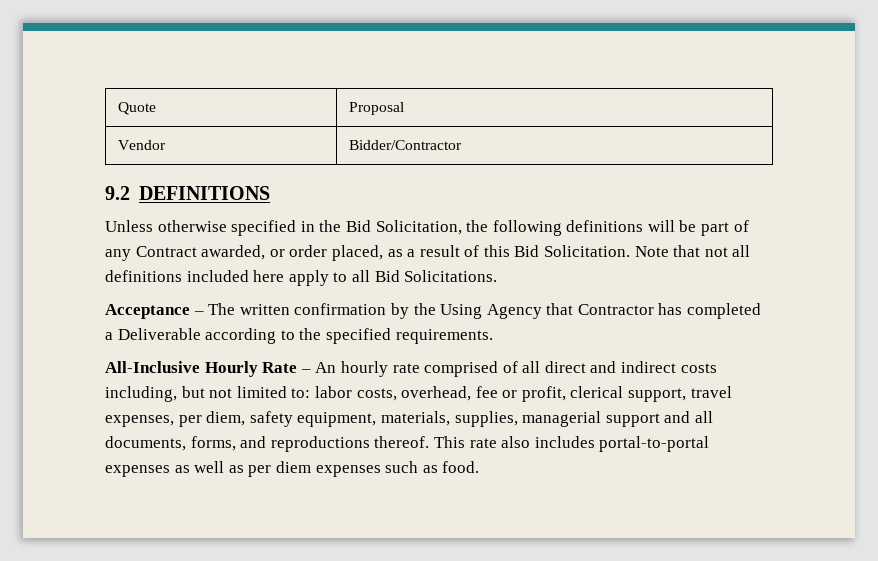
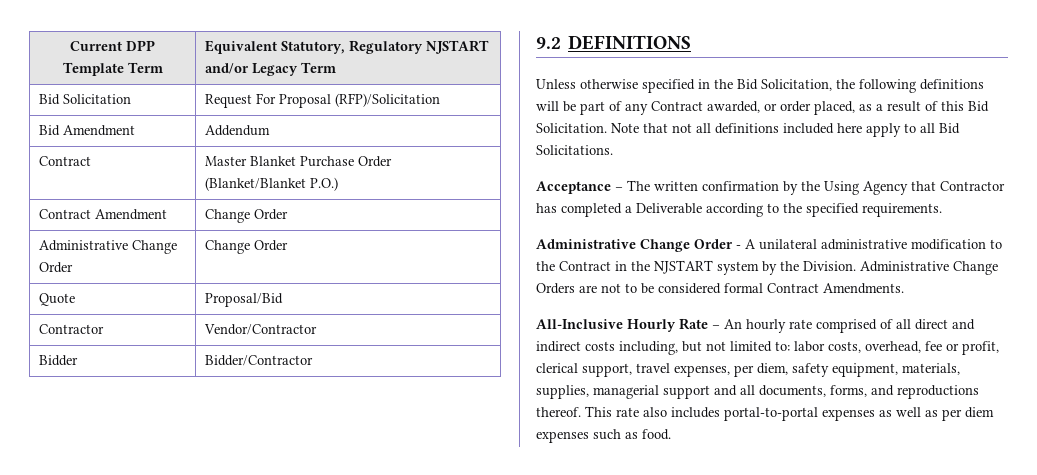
- Quote | Proposal
- Vendor | Bidder/Contractor
+ Current DPP Template Term | Equivalent Statutory, Regulatory NJSTART and/or Legacy Term
+ Bid Solicitation | Request For Proposal (RFP)/Solicitation
+ Bid Amendment | Addendum
+ Contract | Master Blanket Purchase Order (Blanket/Blanket P.O.)
+ Contract Amendment | Change Order
+ Administrative Change Order | Change Order
+ Quote | Proposal/Bid
+ Contractor | Vendor/Contractor
+ Bidder | Bidder/Contractor
+ Administrative Change Order - A unilateral administrative modification to the Contract in the NJSTART system by the Division. Administrative Change Orders are not to be considered formal Contract Amendments.

